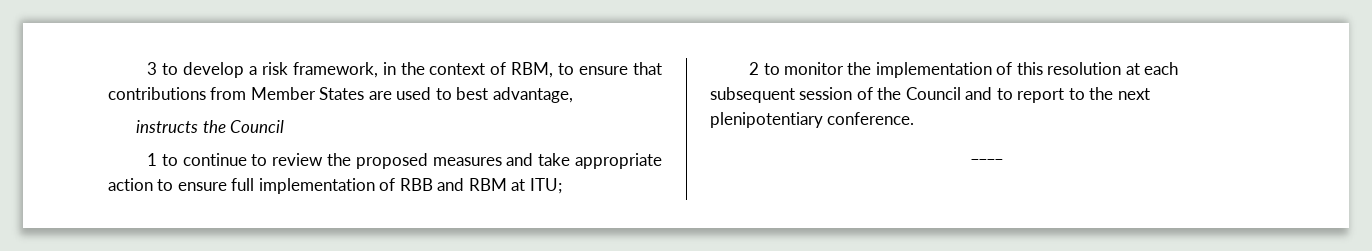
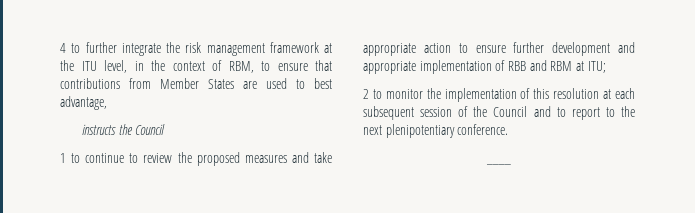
- 3 to develop a risk framework, in the context of RBM, to ensure that contributions from Member States are used to best advantage,
+ 4 to further integrate the risk management framework at the ITU level, in the context of RBM, to ensure that contributions from Member States are used to best advantage,
- 1 to continue to review the proposed measures and take appropriate action to ensure full implementation of RBB and RBM at ITU;
+ 1 to continue to review the proposed measures and take appropriate action to ensure further development and appropriate implementation of RBB and RBM at ITU;

